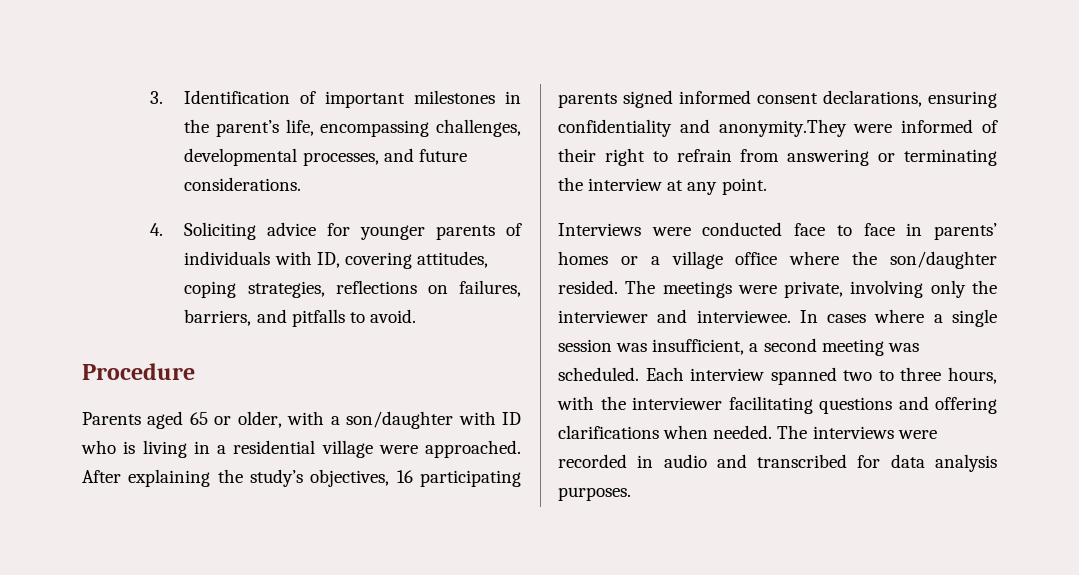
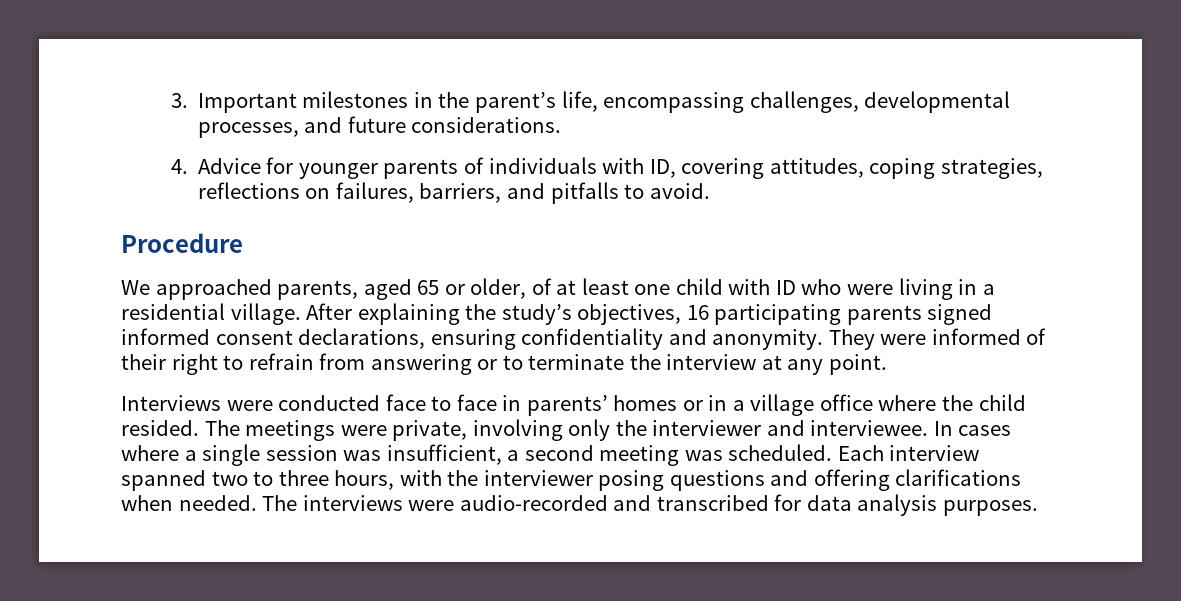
- 3. Identification of important milestones in the parent’s life, encompassing challenges, developmental processes, and future considerations.
+ 3. Important milestones in the parent’s life, encompassing challenges, developmental processes, and future considerations.
- 4. Soliciting advice for younger parents of individuals with ID, covering attitudes, coping strategies, reflections on failures, barriers, and pitfalls to avoid.
+ 4. Advice for younger parents of individuals with ID, covering attitudes, coping strategies, reflections on failures, barriers, and pitfalls to avoid.
- Parents aged 65 or older, with a son/daughter with ID who is living in a residential village were approached.
+ We approached parents, aged 65 or older, of at least one child with ID who were living in a residential village.
- After explaining the study’s objectives, 16 participating parents signed informed consent declarations, ensuring confidentiality and anonymity.They were informed of their right to refrain from answering or terminating the interview at any point.
+ After explaining the study’s objectives, 16 participating parents signed informed consent declarations, ensuring confidentiality and anonymity. They were informed of their right to refrain from answering or to terminate the interview at any point.
- Interviews were conducted face to face in parents’ homes or a village office where the son/daughter resided.
+ Interviews were conducted face to face in parents’ homes or in a village office where the child resided.
- Each interview spanned two to three hours, with the interviewer facilitating questions and offering clarifications when needed.
+ Each interview spanned two to three hours, with the interviewer posing questions and offering clarifications when needed.
- The interviews were recorded in audio and transcribed for data analysis purposes.
+ The interviews were audio-recorded and transcribed for data analysis purposes.

